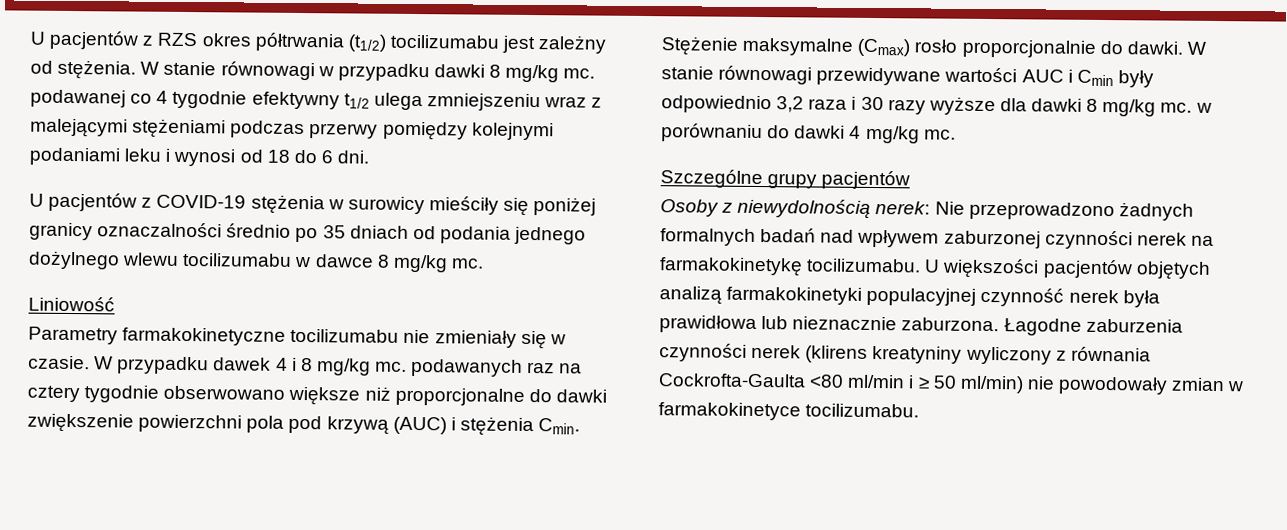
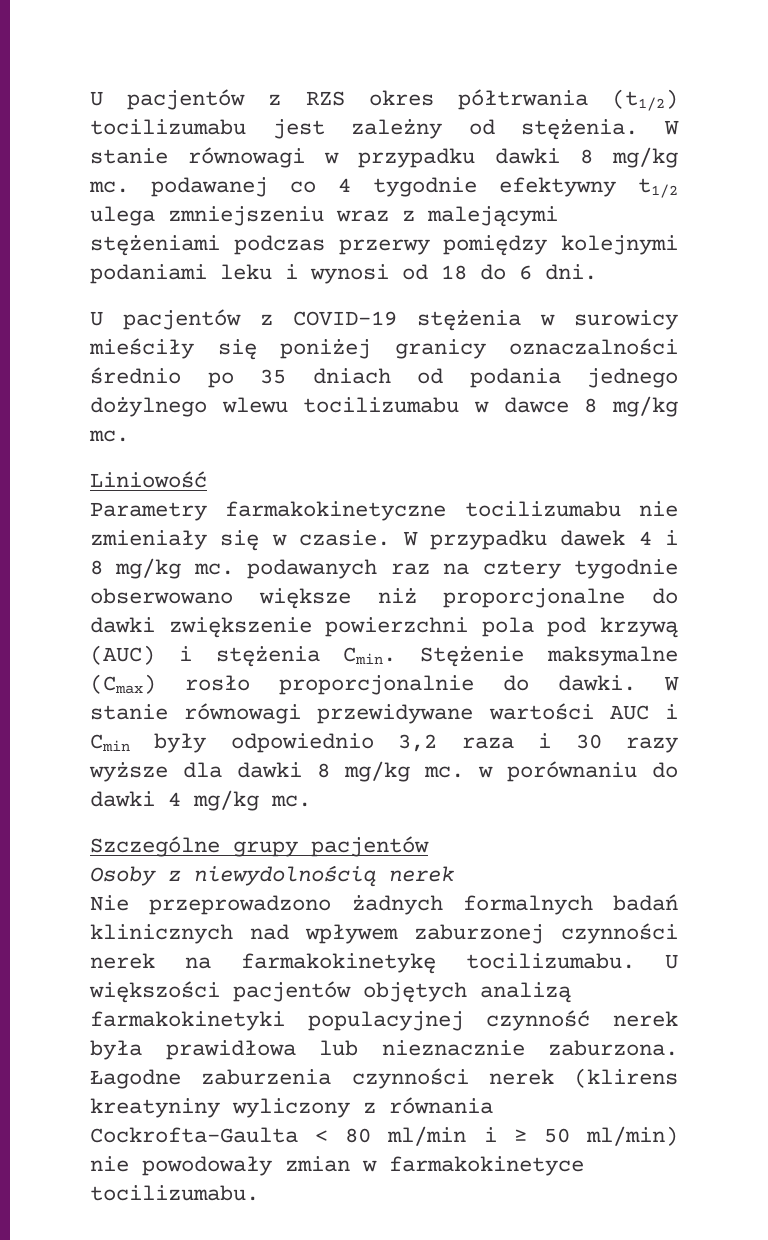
- Osoby z niewydolnością nerek: Nie przeprowadzono żadnych formalnych badań nad wpływem zaburzonej czynności nerek na farmakokinetykę tocilizumabu.
+ Osoby z niewydolnością nerek
+ Nie przeprowadzono żadnych formalnych badań klinicznych nad wpływem zaburzonej czynności nerek na farmakokinetykę tocilizumabu.
- Łagodne zaburzenia czynności nerek (klirens kreatyniny wyliczony z równania Cockrofta-Gaulta <80 ml/min i ≥ 50 ml/min) nie powodowały zmian w farmakokinetyce tocilizumabu.
+ Łagodne zaburzenia czynności nerek (klirens kreatyniny wyliczony z równania Cockrofta-Gaulta < 80 ml/min i ≥ 50 ml/min) nie powodowały zmian w farmakokinetyce tocilizumabu.

